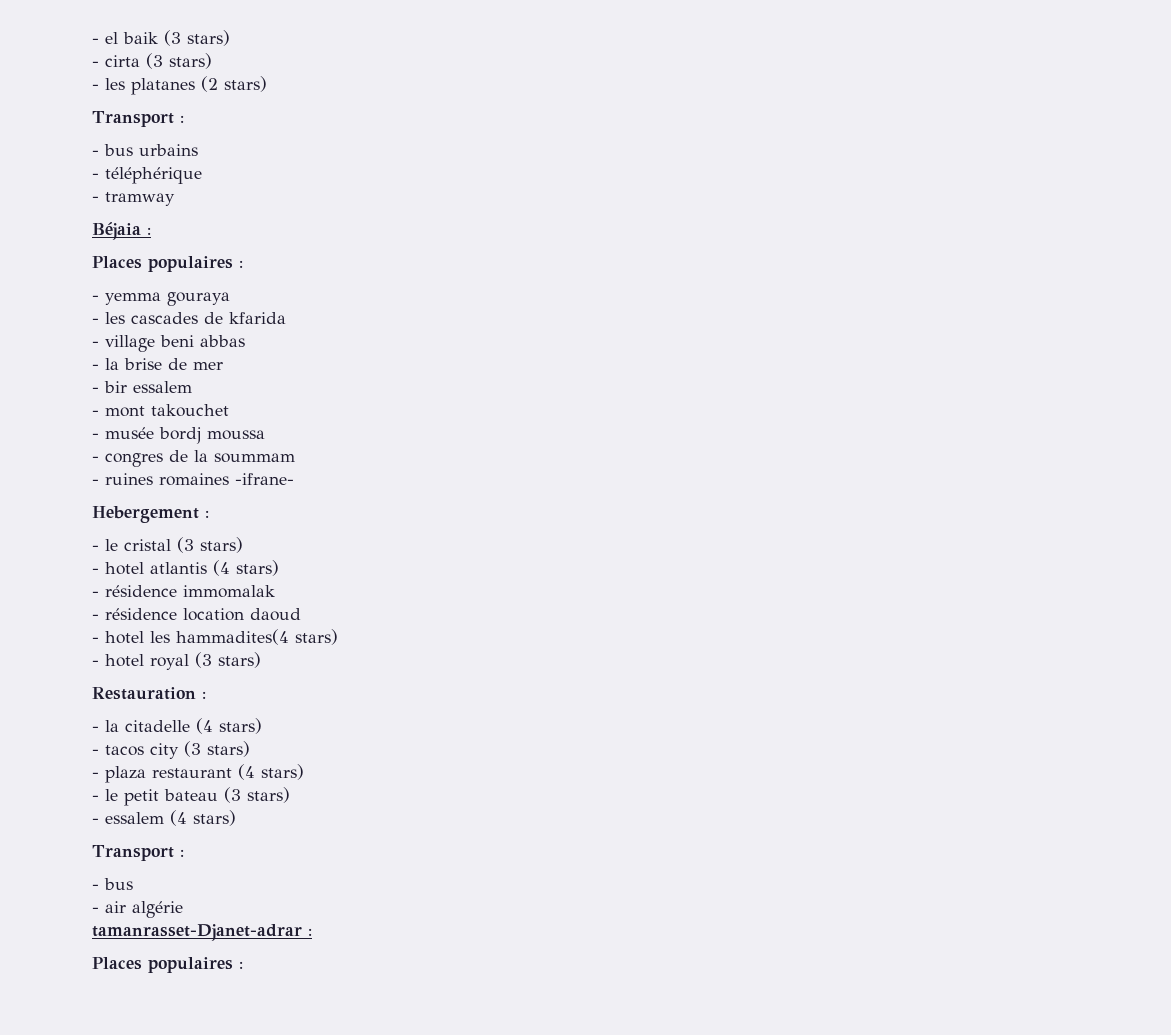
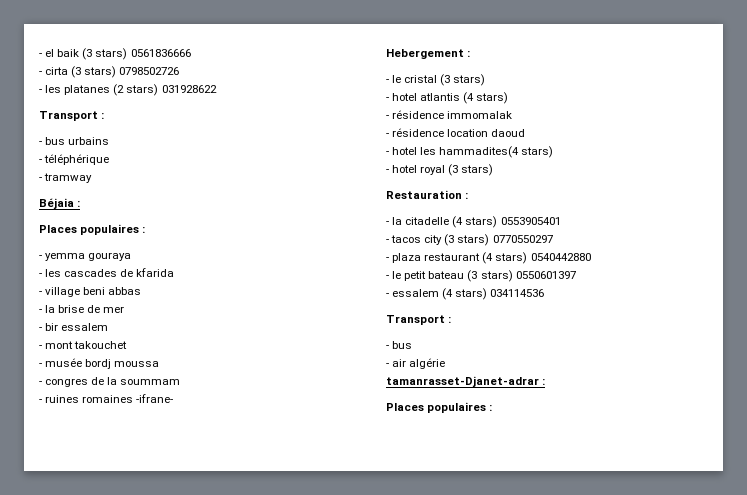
- - el baik (3 stars)
+ - el baik (3 stars) 0561836666
- - cirta (3 stars)
+ - cirta (3 stars) 0798502726
- - les platanes (2 stars)
+ - les platanes (2 stars) 031928622
- - la citadelle (4 stars)
+ - la citadelle (4 stars) 0553905401
- - tacos city (3 stars)
+ - tacos city (3 stars) 0770550297
- - plaza restaurant (4 stars)
+ - plaza restaurant (4 stars) 0540442880
- - le petit bateau (3 stars)
+ - le petit bateau (3 stars) 0550601397
- - essalem (4 stars)
+ - essalem (4 stars) 034114536

